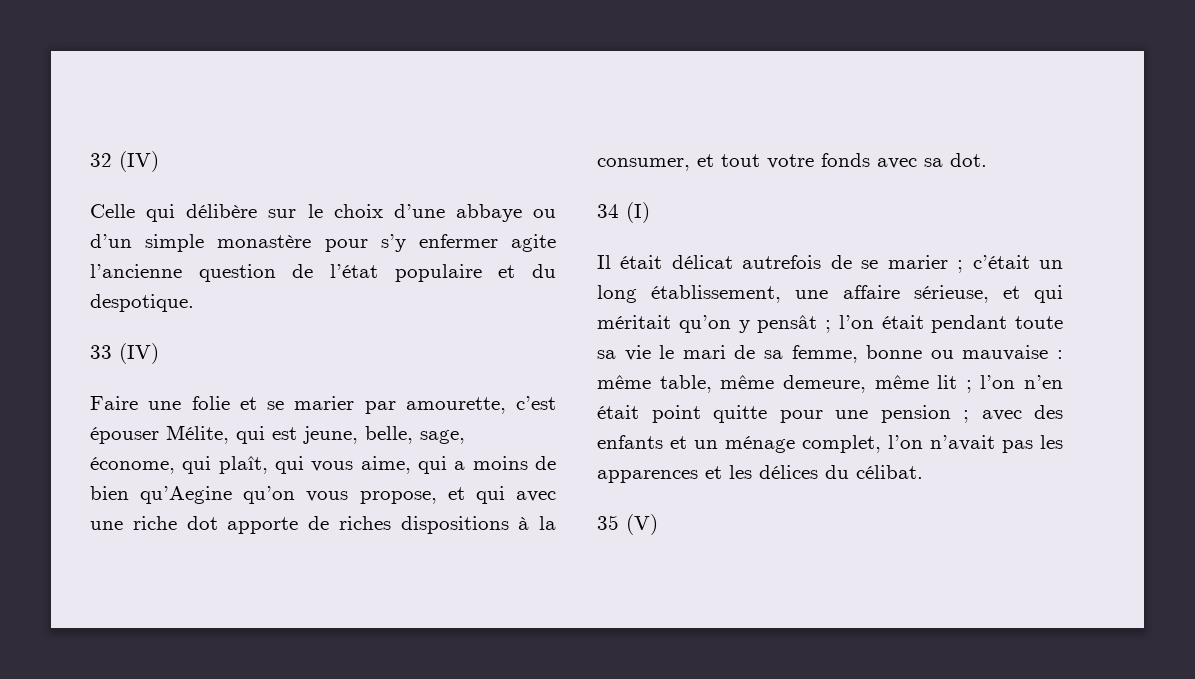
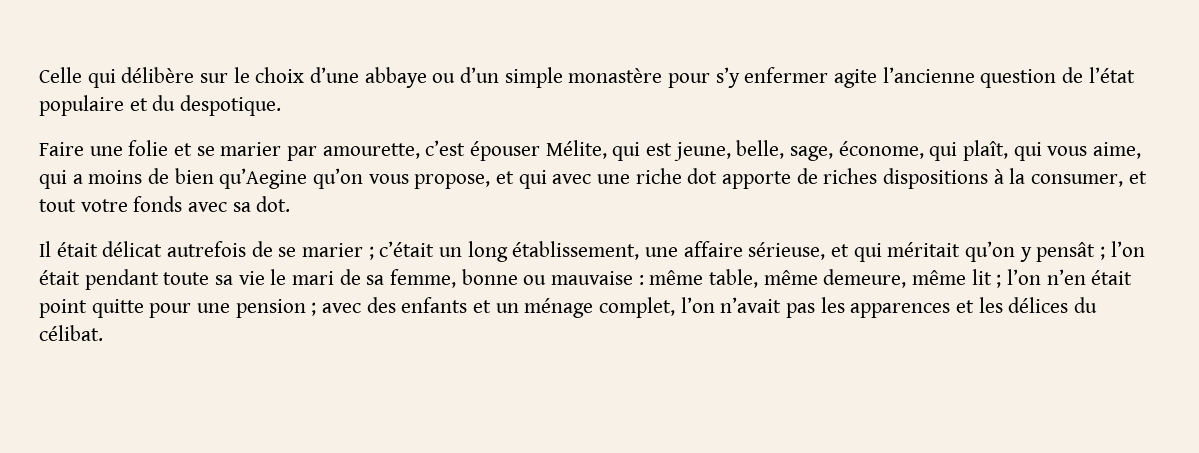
- 32 (IV)
- 33 (IV)
- 34 (I)
- 35 (V)

